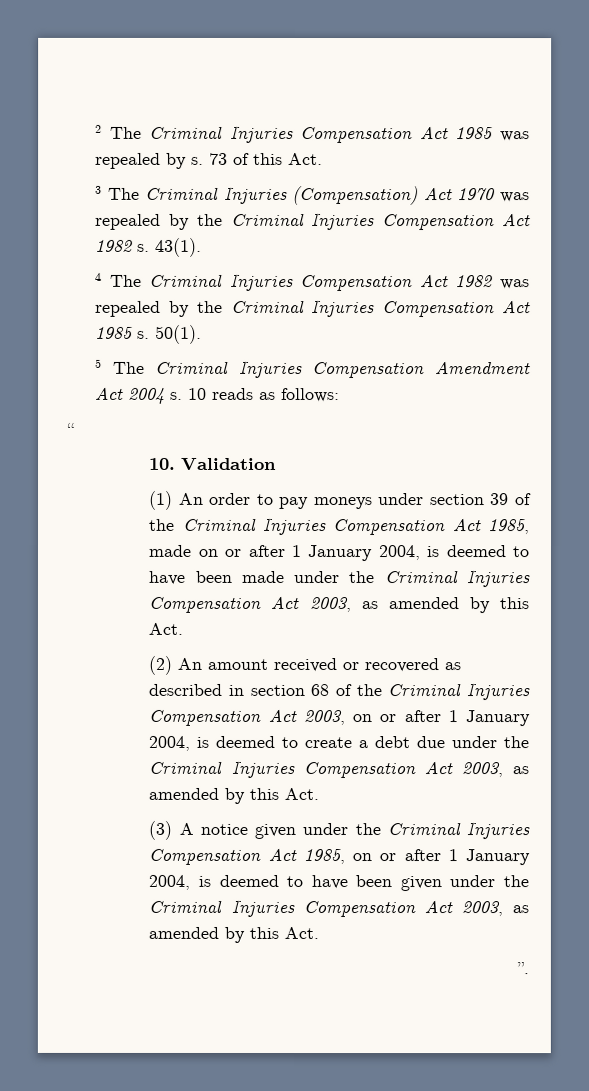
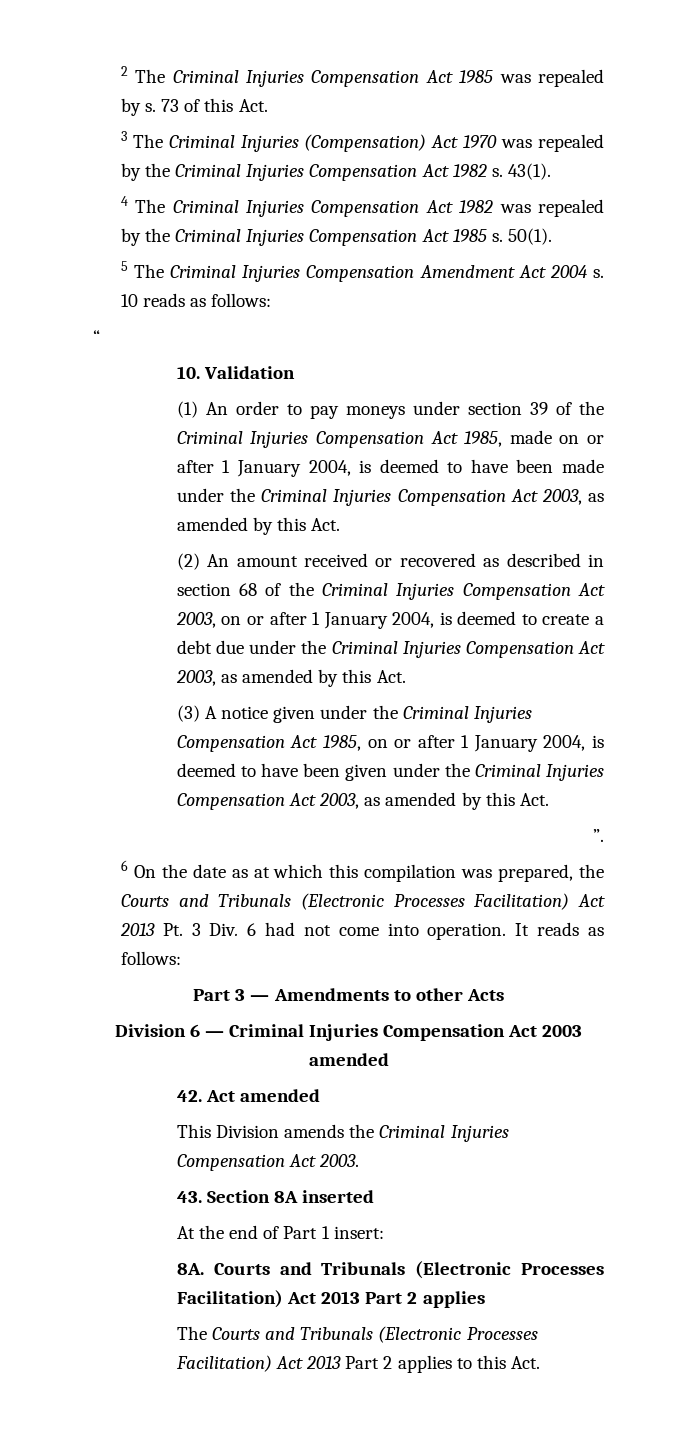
+ 6 On the date as at which this compilation was prepared, the Courts and Tribunals (Electronic Processes Facilitation) Act 2013 Pt. 3 Div. 6 had not come into operation. It reads as follows:
+ Part 3 — Amendments to other Acts
+ Division 6 — Criminal Injuries Compensation Act 2003 amended
+ 42. Act amended
+ This Division amends the Criminal Injuries Compensation Act 2003.
+ 43. Section 8A inserted
+ At the end of Part 1 insert:
+ 8A. Courts and Tribunals (Electronic Processes Facilitation) Act 2013 Part 2 applies
+ The Courts and Tribunals (Electronic Processes Facilitation) Act 2013 Part 2 applies to this Act.

